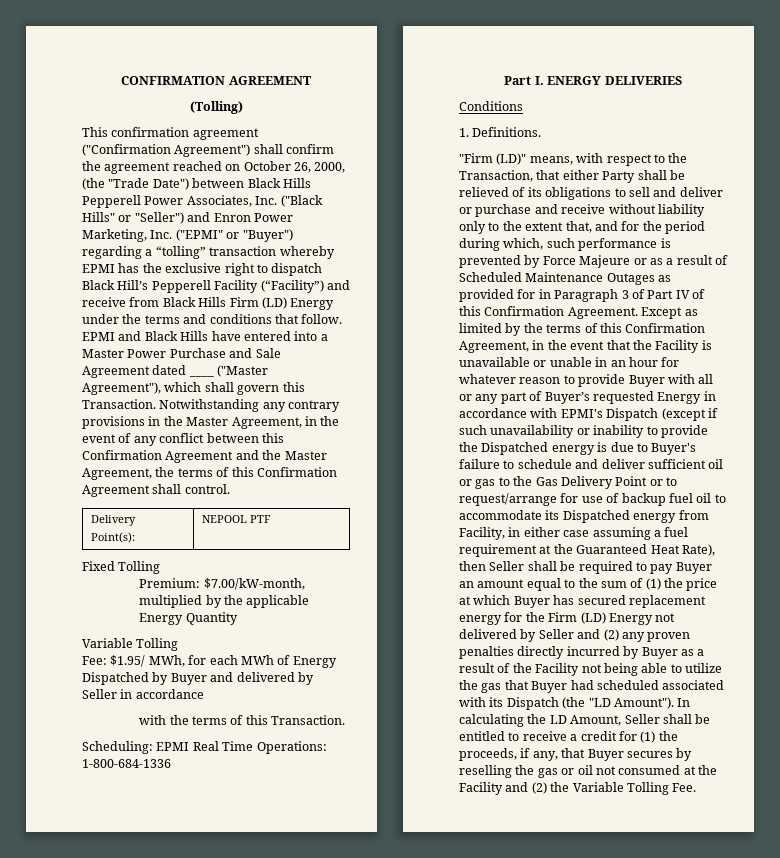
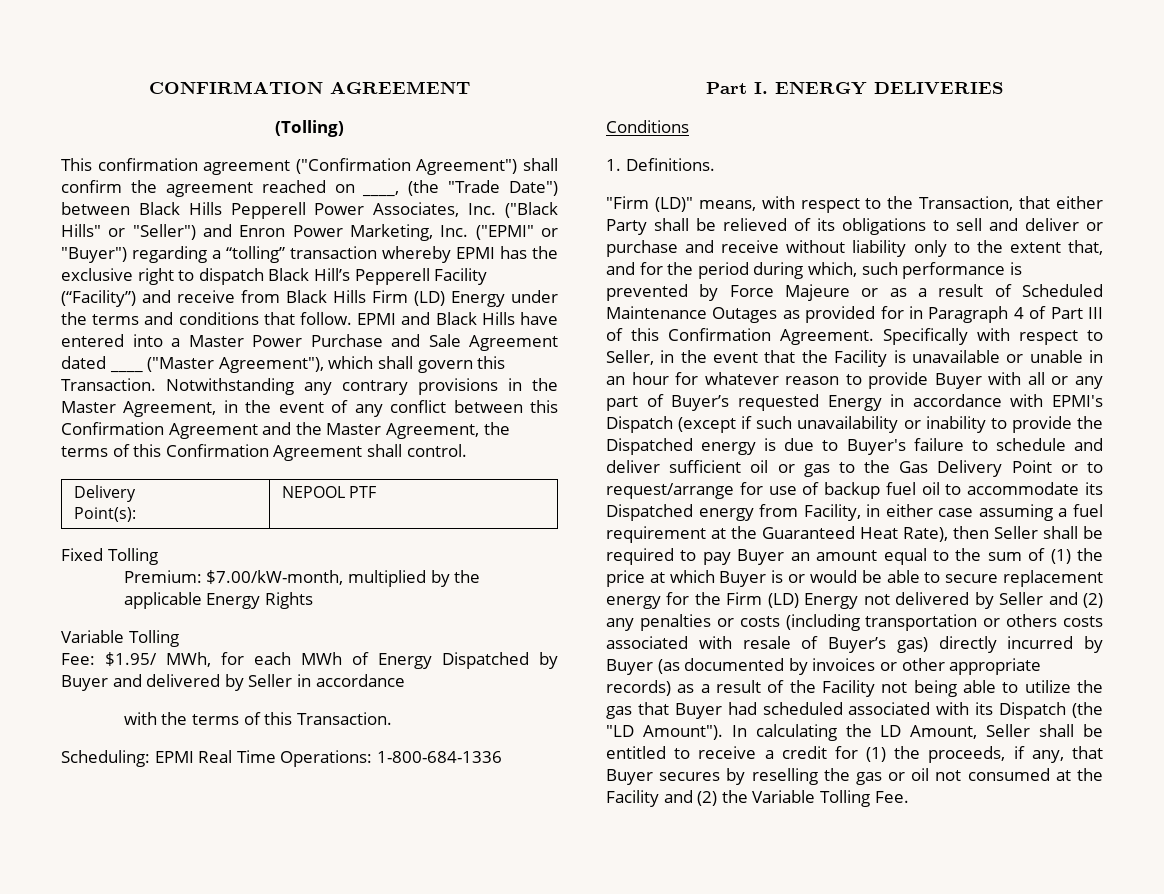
- This confirmation agreement ("Confirmation Agreement") shall confirm the agreement reached on October 26, 2000, (the "Trade Date") between Black Hills Pepperell Power Associates, Inc. ("Black Hills" or "Seller") and Enron Power Marketing, Inc. ("EPMI" or "Buyer") regarding a “tolling” transaction whereby EPMI has the exclusive right to dispatch Black Hill’s Pepperell Facility (“Facility”) and receive from Black Hills Firm (LD) Energy under the terms and conditions that follow.
+ This confirmation agreement ("Confirmation Agreement") shall confirm the agreement reached on ____, (the "Trade Date") between Black Hills Pepperell Power Associates, Inc. ("Black Hills" or "Seller") and Enron Power Marketing, Inc. ("EPMI" or "Buyer") regarding a “tolling” transaction whereby EPMI has the exclusive right to dispatch Black Hill’s Pepperell Facility (“Facility”) and receive from Black Hills Firm (LD) Energy under the terms and conditions that follow.
- Premium: $7.00/kW-month, multiplied by the applicable Energy Quantity
+ Premium: $7.00/kW-month, multiplied by the applicable Energy Rights
- "Firm (LD)" means, with respect to the Transaction, that either Party shall be relieved of its obligations to sell and deliver or purchase and receive without liability only to the extent that, and for the period during which, such performance is prevented by Force Majeure or as a result of Scheduled Maintenance Outages as provided for in Paragraph 3 of Part IV of this Confirmation Agreement.
+ "Firm (LD)" means, with respect to the Transaction, that either Party shall be relieved of its obligations to sell and deliver or purchase and receive without liability only to the extent that, and for the period during which, such performance is prevented by Force Majeure or as a result of Scheduled Maintenance Outages as provided for in Paragraph 4 of Part III of this Confirmation Agreement.
- Except as limited by the terms of this Confirmation Agreement, in the event that the Facility is unavailable or unable in an hour for whatever reason to provide Buyer with all or any part of Buyer’s requested Energy in accordance with EPMI's Dispatch (except if such unavailability or inability to provide the Dispatched energy is due to Buyer's failure to schedule and deliver sufficient oil or gas to the Gas Delivery Point or to request/arrange for use of backup fuel oil to accommodate its Dispatched energy from Facility, in either case assuming a fuel requirement at the Guaranteed Heat Rate), then Seller shall be required to pay Buyer an amount equal to the sum of (1) the price at which Buyer has secured replacement energy for the Firm (LD) Energy not delivered by Seller and (2) any proven penalties directly incurred by Buyer as a result of the Facility not being able to utilize the gas that Buyer had scheduled associated with its Dispatch (the "LD Amount").
+ Specifically with respect to Seller, in the event that the Facility is unavailable or unable in an hour for whatever reason to provide Buyer with all or any part of Buyer’s requested Energy in accordance with EPMI's Dispatch (except if such unavailability or inability to provide the Dispatched energy is due to Buyer's failure to schedule and deliver sufficient oil or gas to the Gas Delivery Point or to request/arrange for use of backup fuel oil to accommodate its Dispatched energy from Facility, in either case assuming a fuel requirement at the Guaranteed Heat Rate), then Seller shall be required to pay Buyer an amount equal to the sum of (1) the price at which Buyer is or would be able to secure replacement energy for the Firm (LD) Energy not delivered by Seller and (2) any penalties or costs (including transportation or others costs associated with resale of Buyer’s gas) directly incurred by Buyer (as documented by invoices or other appropriate records) as a result of the Facility not being able to utilize the gas that Buyer had scheduled associated with its Dispatch (the "LD Amount").

